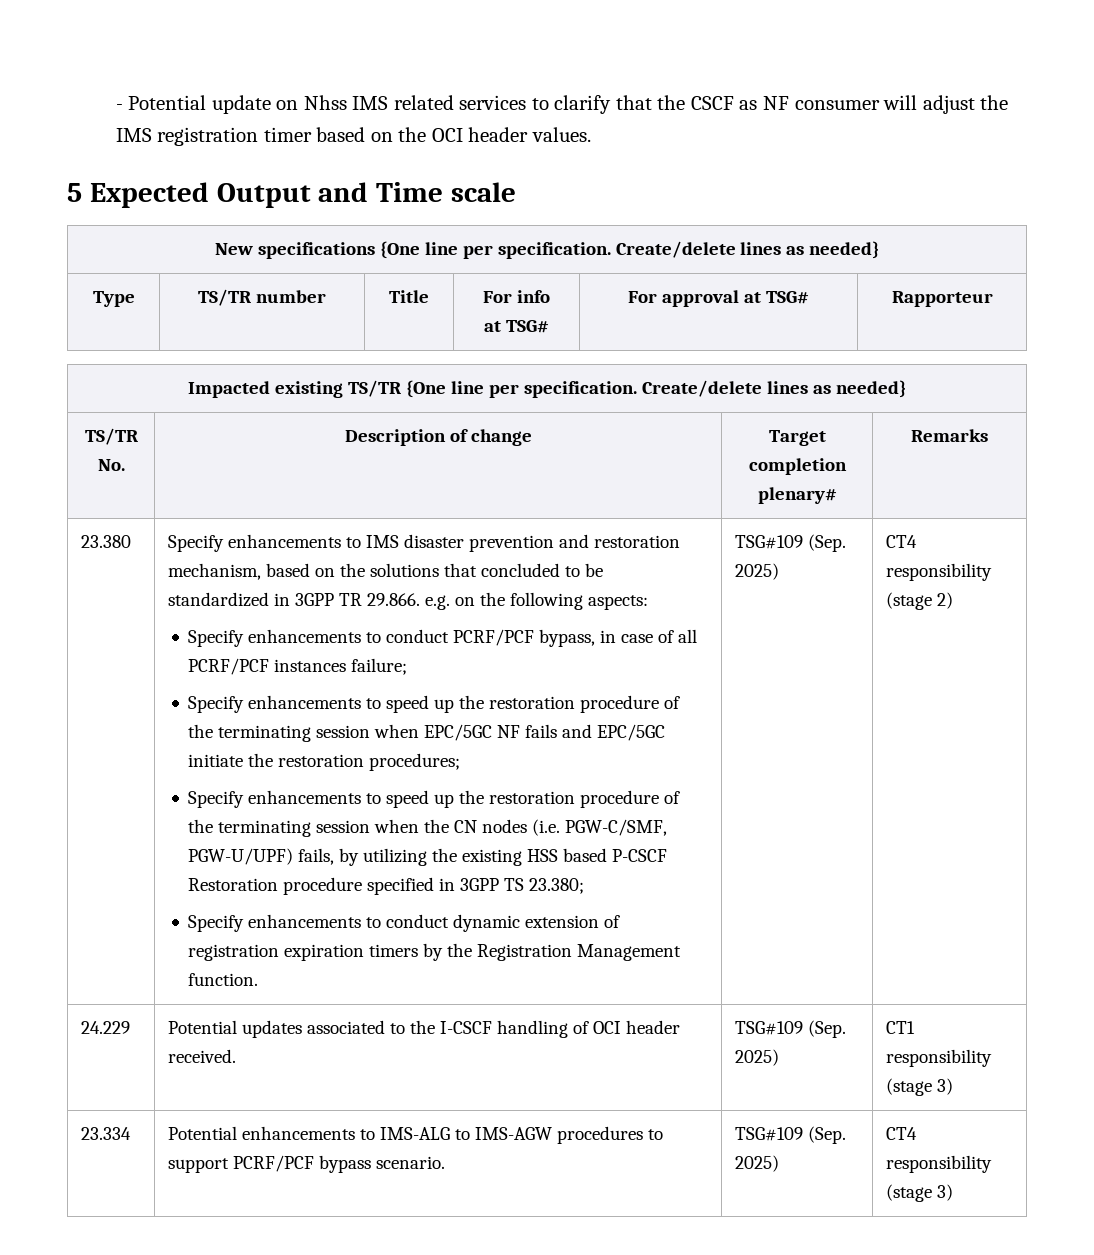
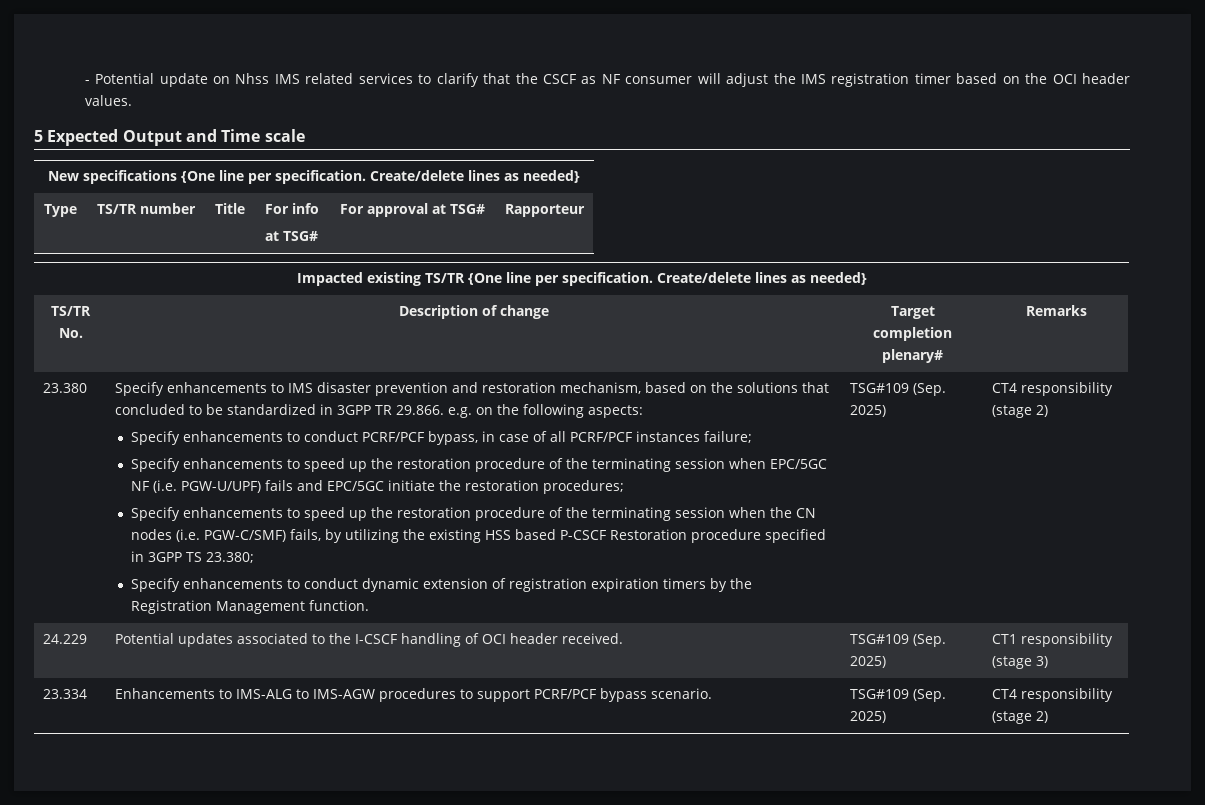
- Specify enhancements to speed up the restoration procedure of the terminating session when EPC/5GC NF fails and EPC/5GC initiate the restoration procedures;
+ Specify enhancements to speed up the restoration procedure of the terminating session when EPC/5GC NF (i.e. PGW-U/UPF) fails and EPC/5GC initiate the restoration procedures;
- Specify enhancements to speed up the restoration procedure of the terminating session when the CN nodes (i.e. PGW-C/SMF, PGW-U/UPF) fails, by utilizing the existing HSS based P-CSCF Restoration procedure specified in 3GPP TS 23.380;
+ Specify enhancements to speed up the restoration procedure of the terminating session when the CN nodes (i.e. PGW-C/SMF) fails, by utilizing the existing HSS based P-CSCF Restoration procedure specified in 3GPP TS 23.380;
- 23.334 | Potential enhancements to IMS-ALG to IMS-AGW procedures to support PCRF/PCF bypass scenario. | TSG#109 (Sep. 2025) | CT4 responsibility (stage 3)
+ 23.334 | Enhancements to IMS-ALG to IMS-AGW procedures to support PCRF/PCF bypass scenario. | TSG#109 (Sep. 2025) | CT4 responsibility (stage 2)

